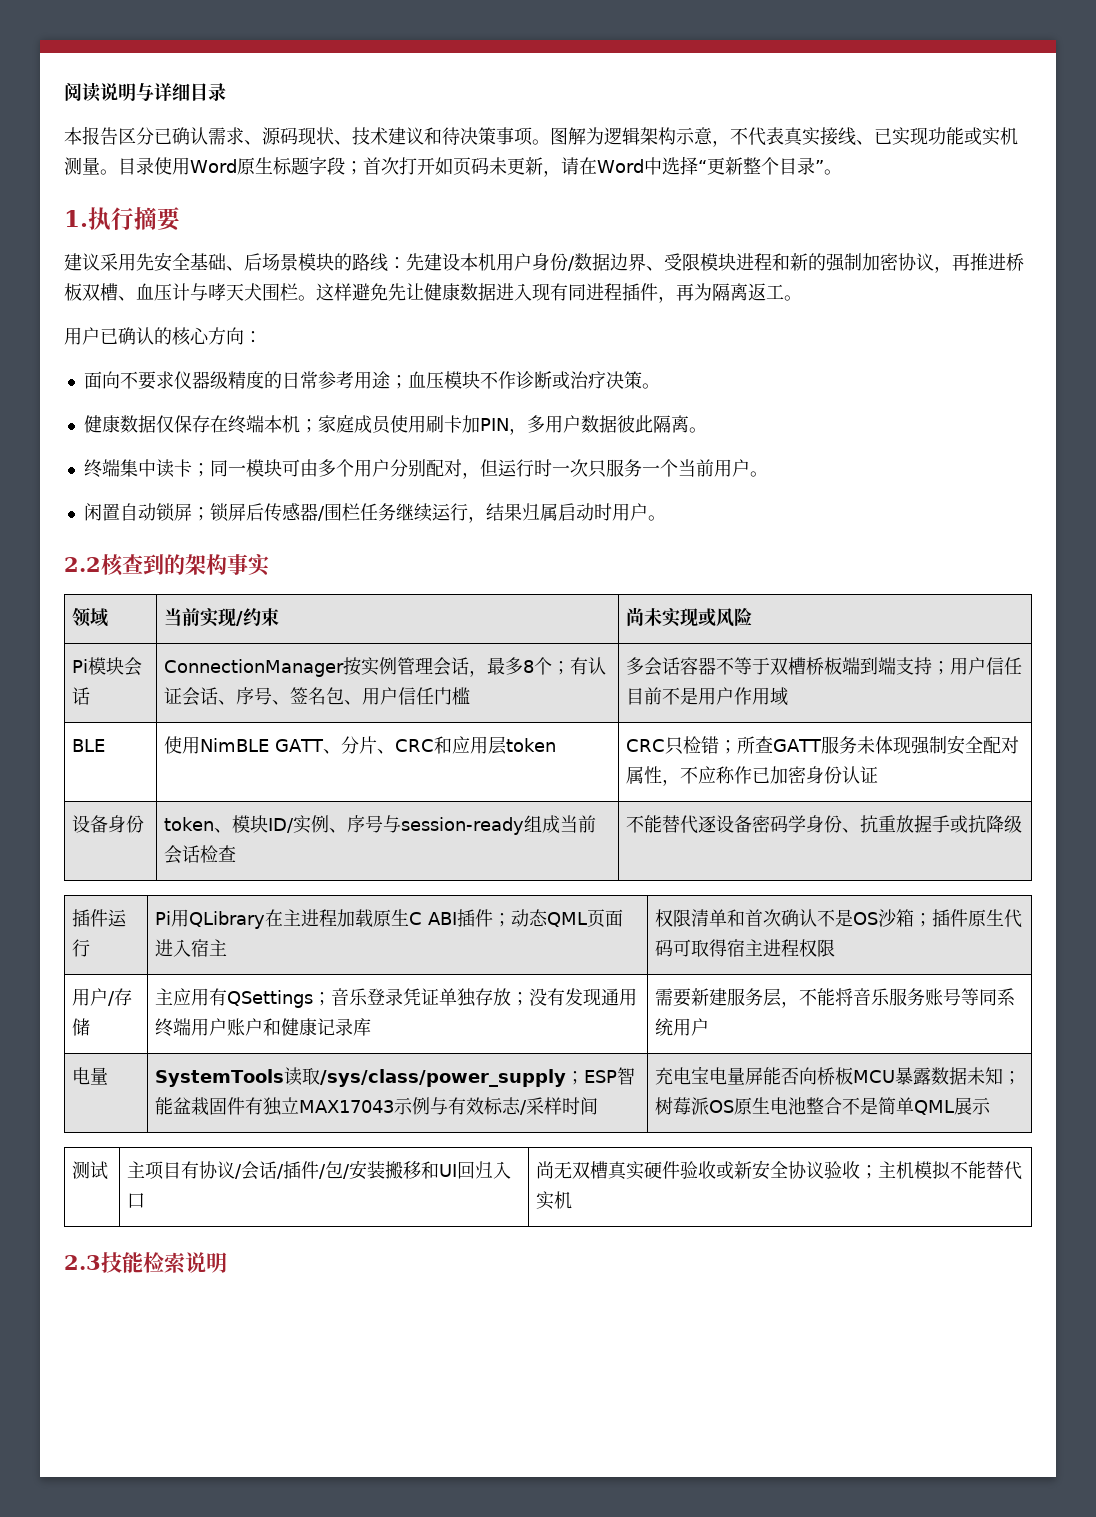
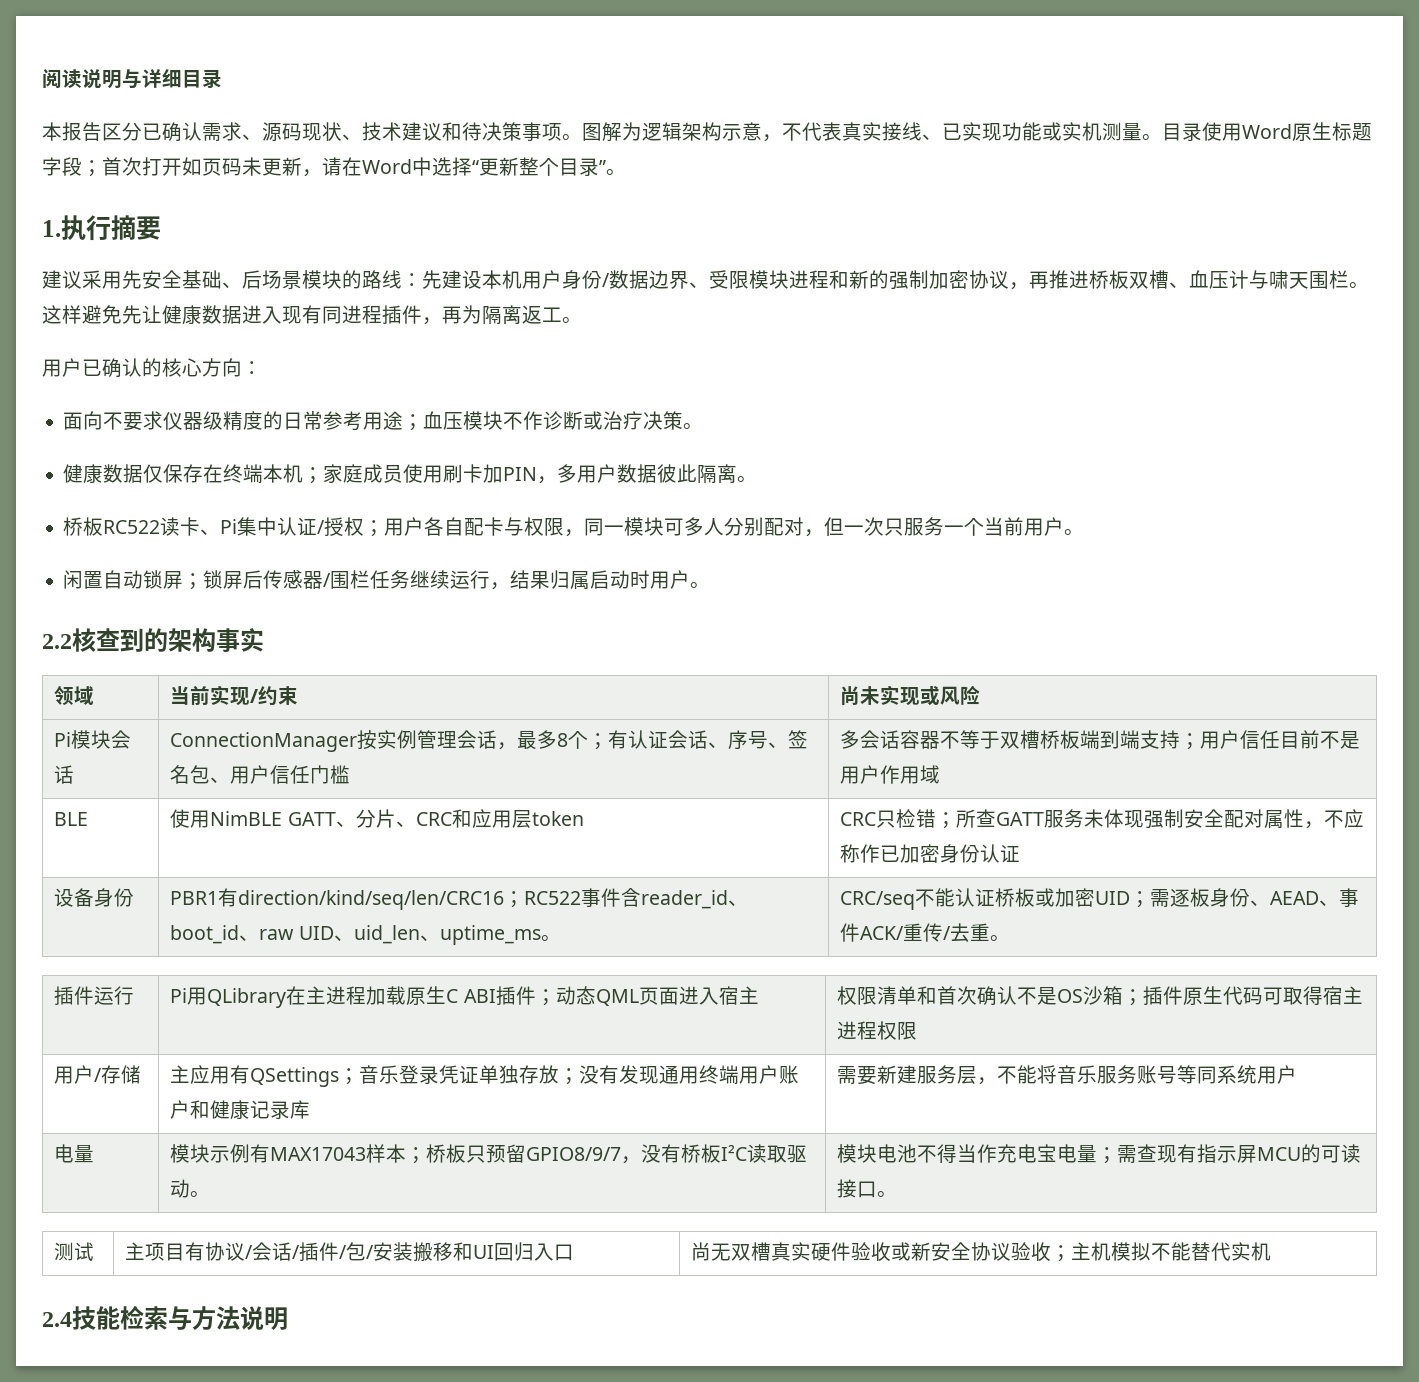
- 建议采用先安全基础、后场景模块的路线：先建设本机用户身份/数据边界、受限模块进程和新的强制加密协议，再推进桥板双槽、血压计与哮天犬围栏。
+ 建议采用先安全基础、后场景模块的路线：先建设本机用户身份/数据边界、受限模块进程和新的强制加密协议，再推进桥板双槽、血压计与啸天围栏。
- 终端集中读卡；同一模块可由多个用户分别配对，但运行时一次只服务一个当前用户。
+ 桥板RC522读卡、Pi集中认证/授权；用户各自配卡与权限，同一模块可多人分别配对，但一次只服务一个当前用户。
- 设备身份 | token、模块ID/实例、序号与session-ready组成当前会话检查 | 不能替代逐设备密码学身份、抗重放握手或抗降级
+ 设备身份 | PBR1有direction/kind/seq/len/CRC16；RC522事件含reader_id、boot_id、raw UID、uid_len、uptime_ms。 | CRC/seq不能认证桥板或加密UID；需逐板身份、AEAD、事件ACK/重传/去重。
- 电量 | SystemTools读取/sys/class/power_supply；ESP智能盆栽固件有独立MAX17043示例与有效标志/采样时间 | 充电宝电量屏能否向桥板MCU暴露数据未知；树莓派OS原生电池整合不是简单QML展示
+ 电量 | 模块示例有MAX17043样本；桥板只预留GPIO8/9/7，没有桥板I²C读取驱动。 | 模块电池不得当作充电宝电量；需查现有指示屏MCU的可读接口。
- 2.3技能检索说明
+ 2.4技能检索与方法说明

